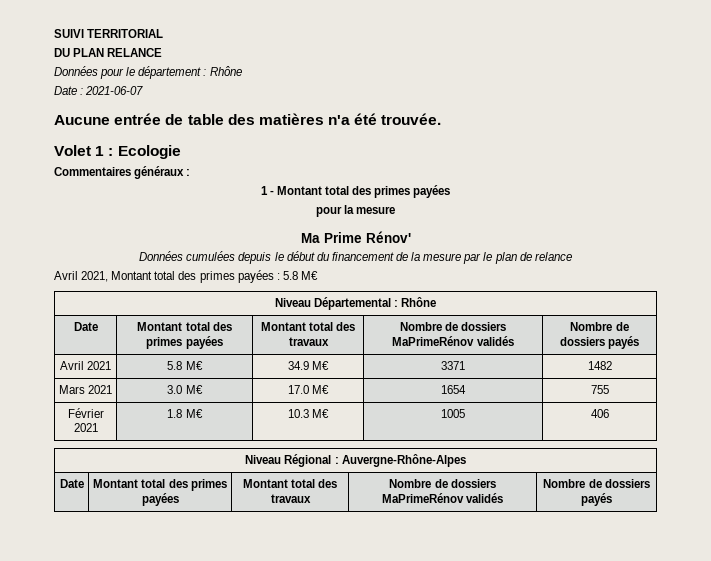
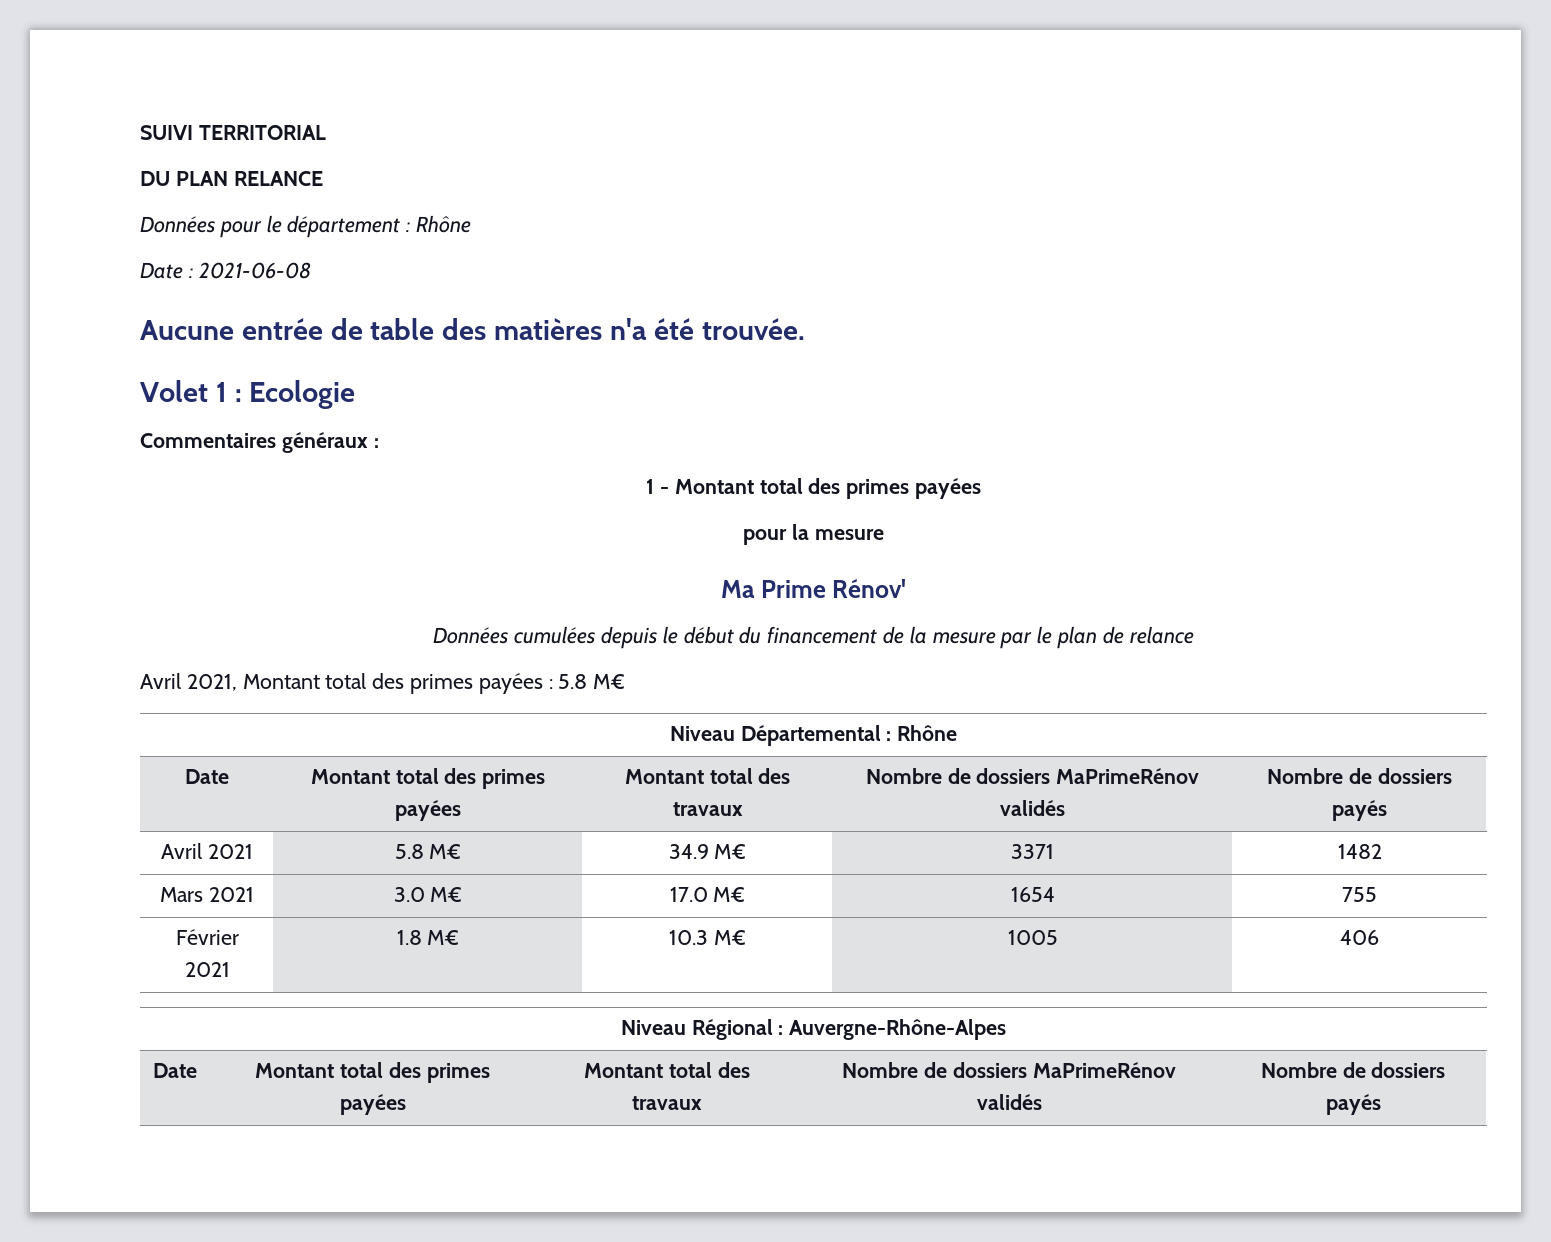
- Date : 2021-06-07
+ Date : 2021-06-08

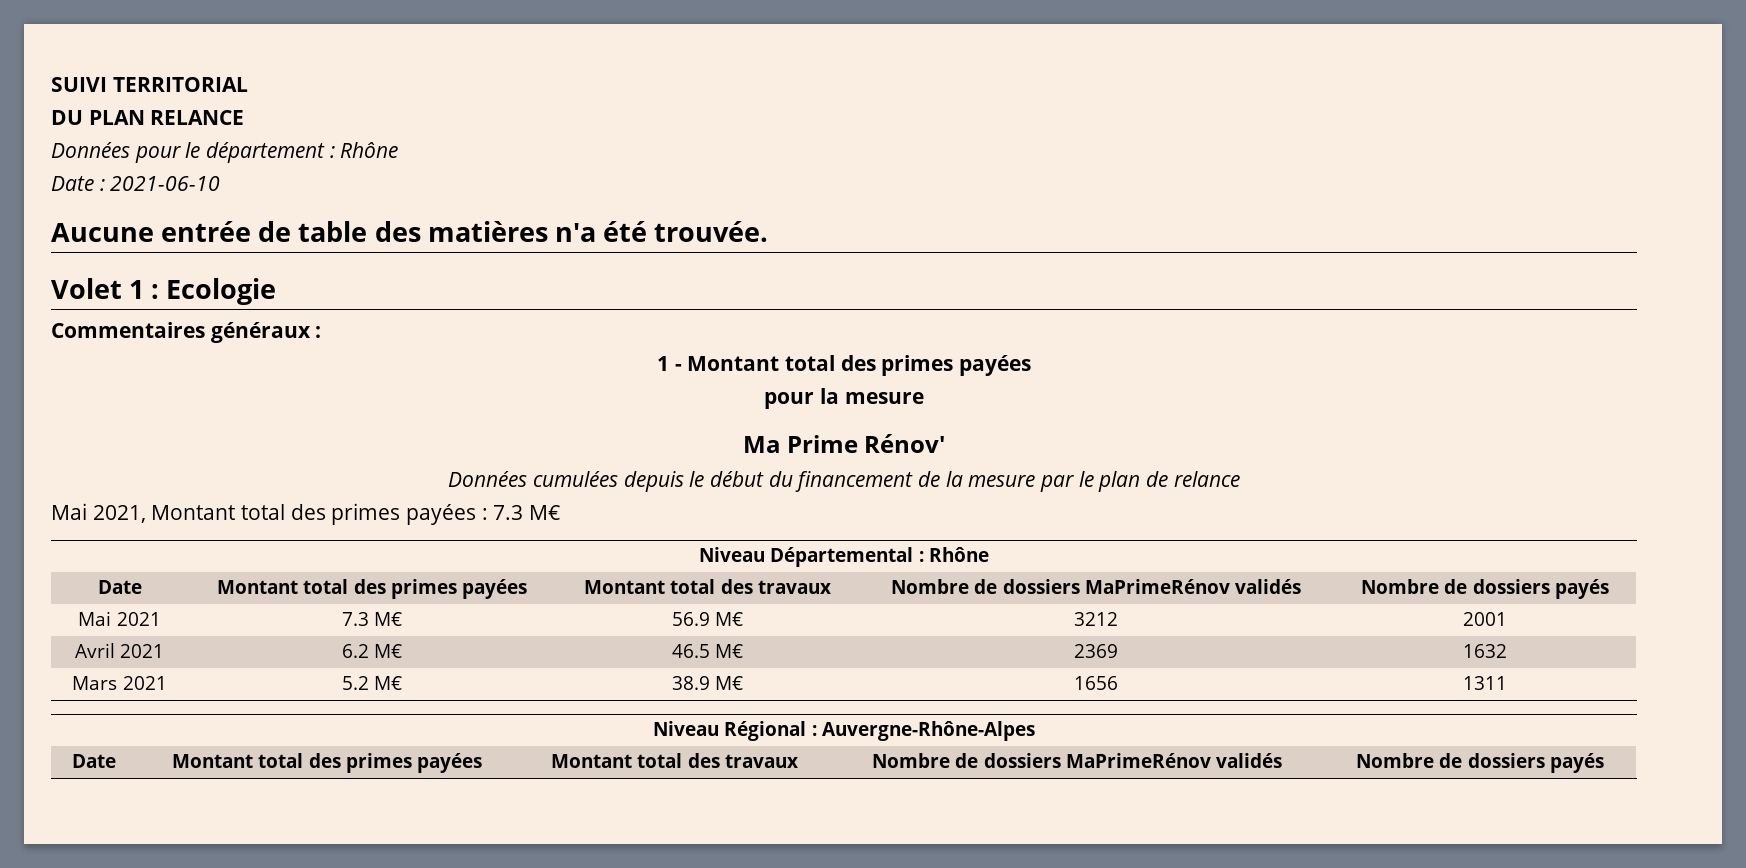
- Date : 2021-06-08
+ Date : 2021-06-10
- Avril 2021, Montant total des primes payées : 5.8 M€
+ Mai 2021, Montant total des primes payées : 7.3 M€
+ Mai 2021 | 7.3 M€ | 56.9 M€ | 3212 | 2001
- Avril 2021 | 5.8 M€ | 34.9 M€ | 3371 | 1482
+ Avril 2021 | 6.2 M€ | 46.5 M€ | 2369 | 1632
- Mars 2021 | 3.0 M€ | 17.0 M€ | 1654 | 755
- Février 2021 | 1.8 M€ | 10.3 M€ | 1005 | 406
+ Mars 2021 | 5.2 M€ | 38.9 M€ | 1656 | 1311

